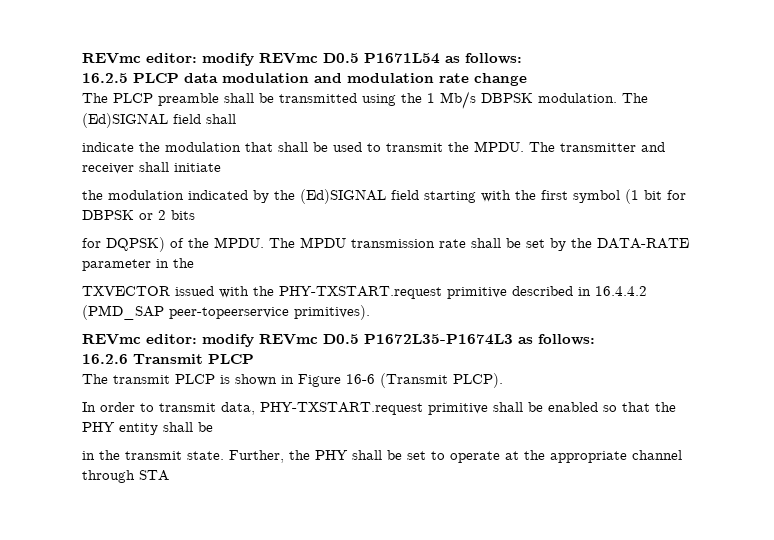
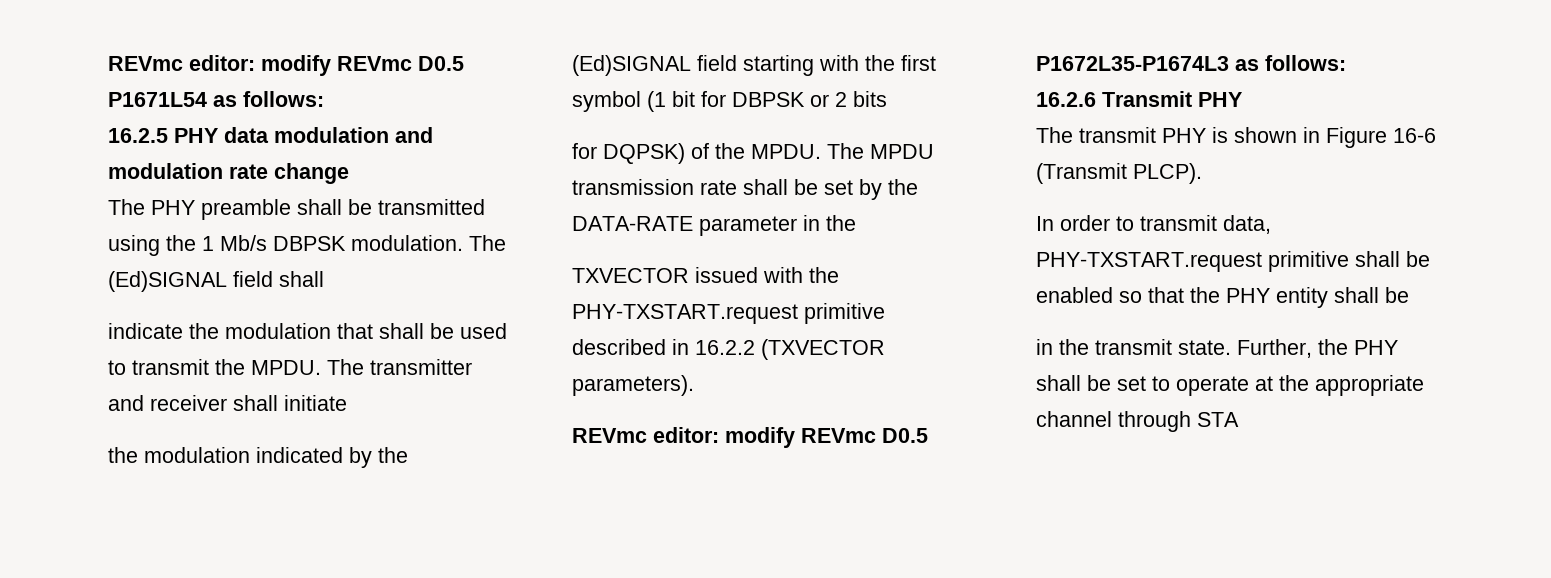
- 16.2.5 PLCP data modulation and modulation rate change
+ 16.2.5 PHY data modulation and modulation rate change
- The PLCP preamble shall be transmitted using the 1 Mb/s DBPSK modulation.
+ The PHY preamble shall be transmitted using the 1 Mb/s DBPSK modulation.
- TXVECTOR issued with the PHY-TXSTART.request primitive described in 16.4.4.2 (PMD_SAP peer-topeerservice primitives).
+ TXVECTOR issued with the PHY-TXSTART.request primitive described in 16.2.2 (TXVECTOR parameters).
- 16.2.6 Transmit PLCP
+ 16.2.6 Transmit PHY
- The transmit PLCP is shown in Figure 16-6 (Transmit PLCP).
+ The transmit PHY is shown in Figure 16-6 (Transmit PLCP).

